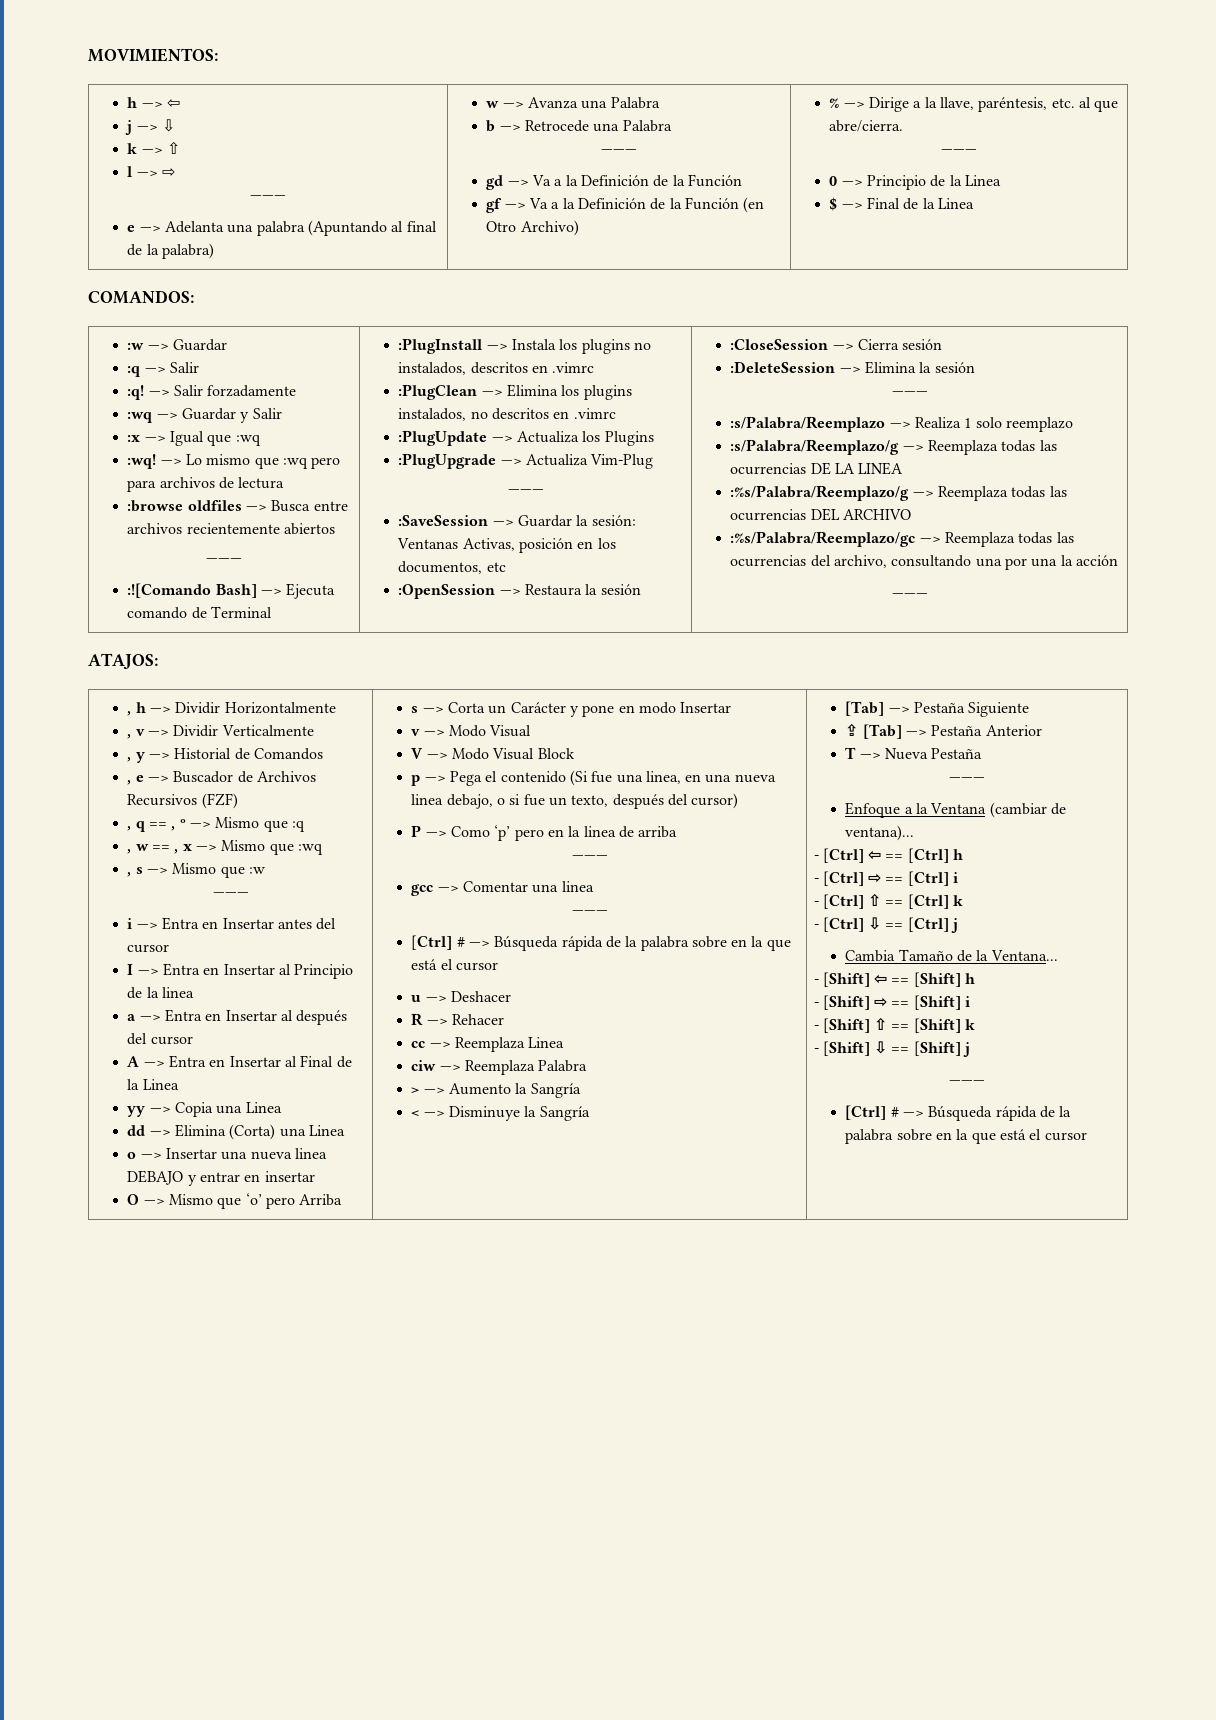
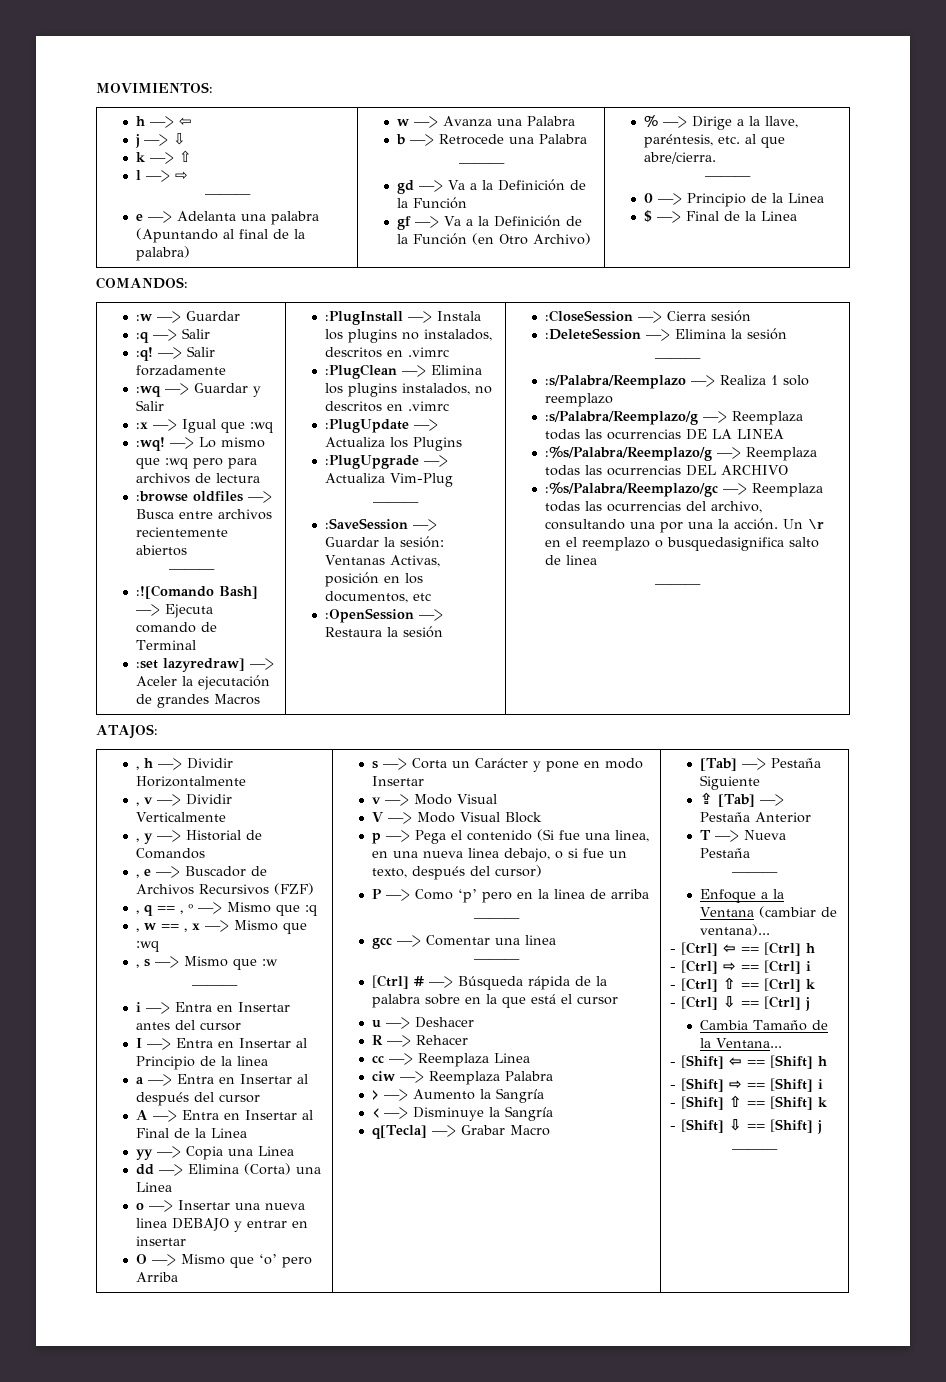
+ :set lazyredraw] —> Aceler la ejecutación de grandes Macros
- :%s/Palabra/Reemplazo/gc —> Reemplaza todas las ocurrencias del archivo, consultando una por una la acción
+ :%s/Palabra/Reemplazo/gc —> Reemplaza todas las ocurrencias del archivo, consultando una por una la acción. Un \r en el reemplazo o busquedasignifica salto de linea
+ q[Tecla] —> Grabar Macro
  - [Shift] ⇩ == [Shift] j
  ———
- [Ctrl] # —> Búsqueda rápida de la palabra sobre en la que está el cursor

